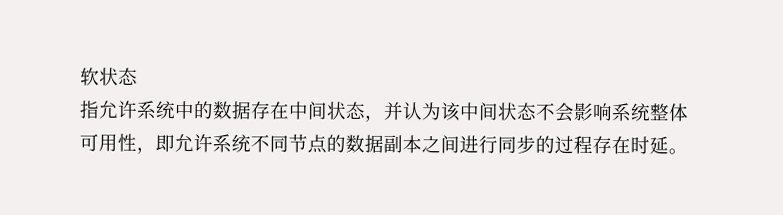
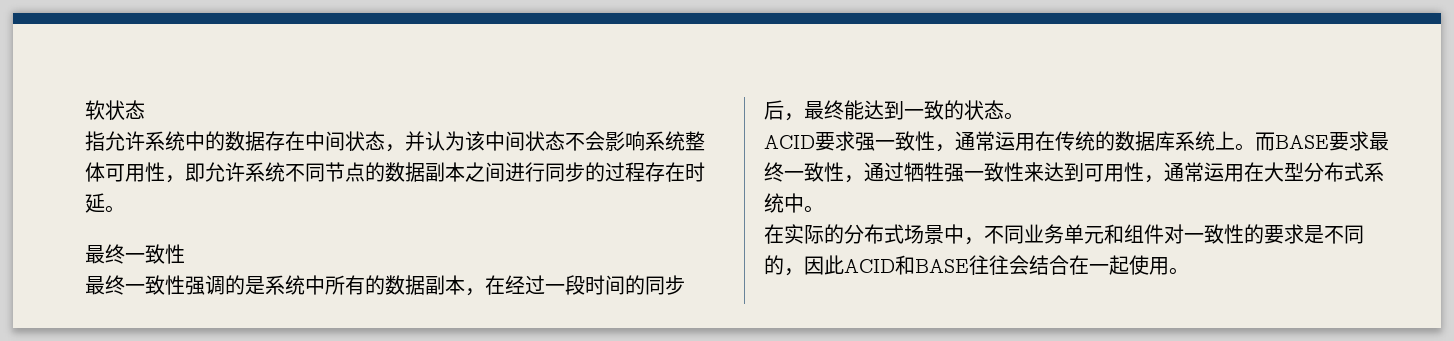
  指允许系统中的数据存在中间状态，并认为该中间状态不会影响系统整体可用性，即允许系统不同节点的数据副本之间进行同步的过程存在时延。
+ 最终一致性
+ 最终一致性强调的是系统中所有的数据副本，在经过一段时间的同步后，最终能达到一致的状态。
+ ACID要求强一致性，通常运用在传统的数据库系统上。而BASE要求最终一致性，通过牺牲强一致性来达到可用性，通常运用在大型分布式系统中。
+ 在实际的分布式场景中，不同业务单元和组件对一致性的要求是不同的，因此ACID和BASE往往会结合在一起使用。

